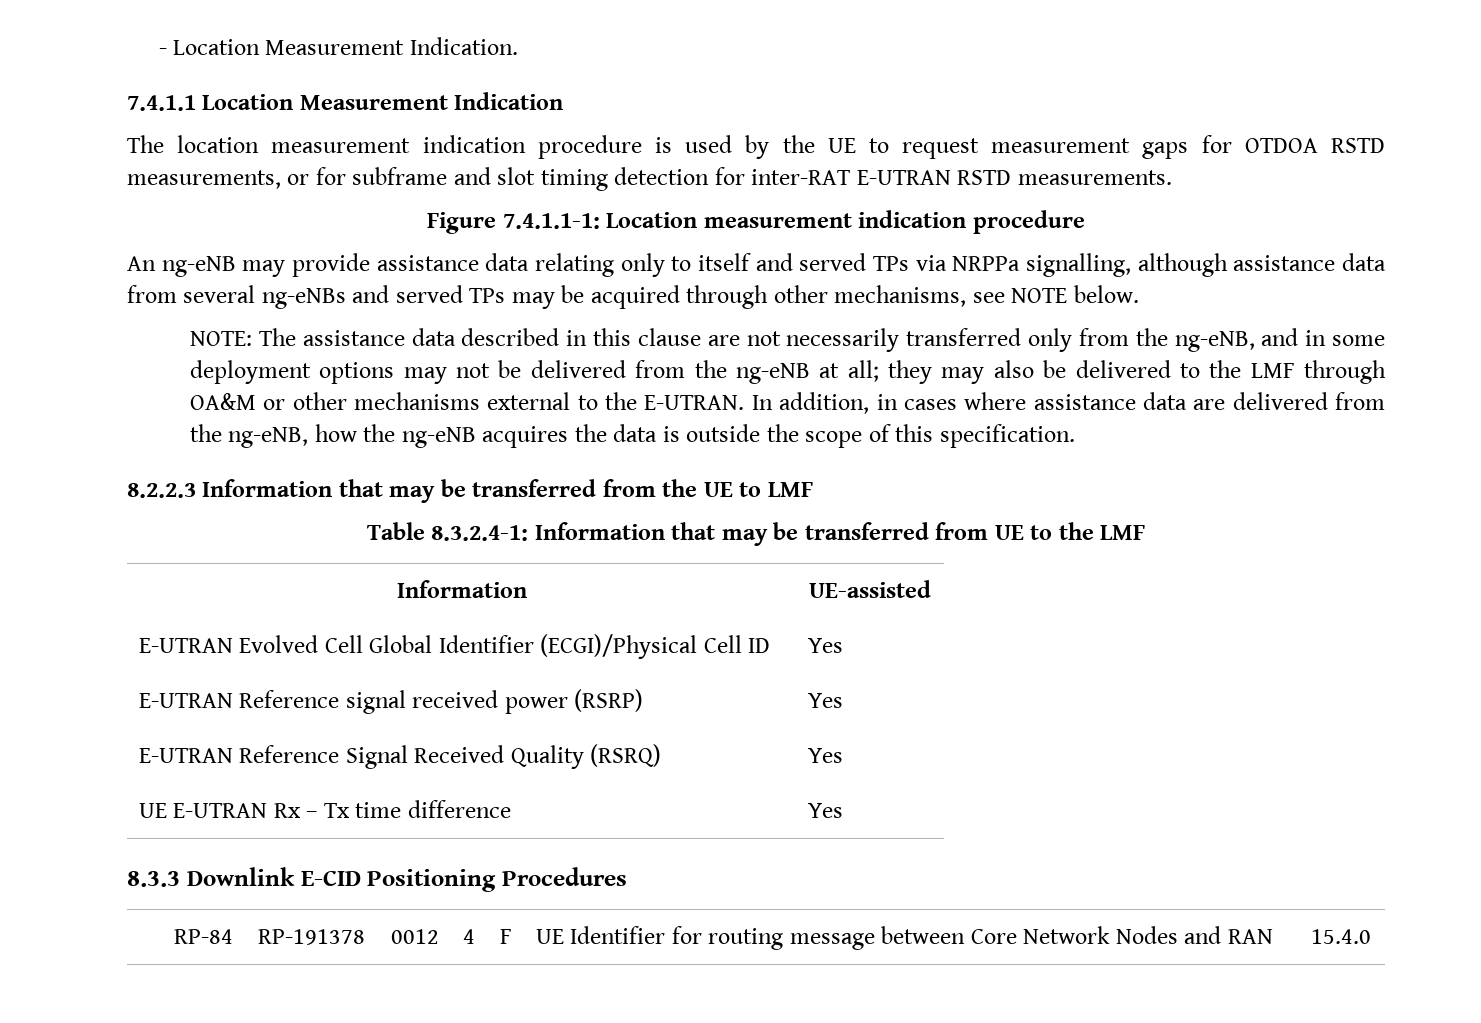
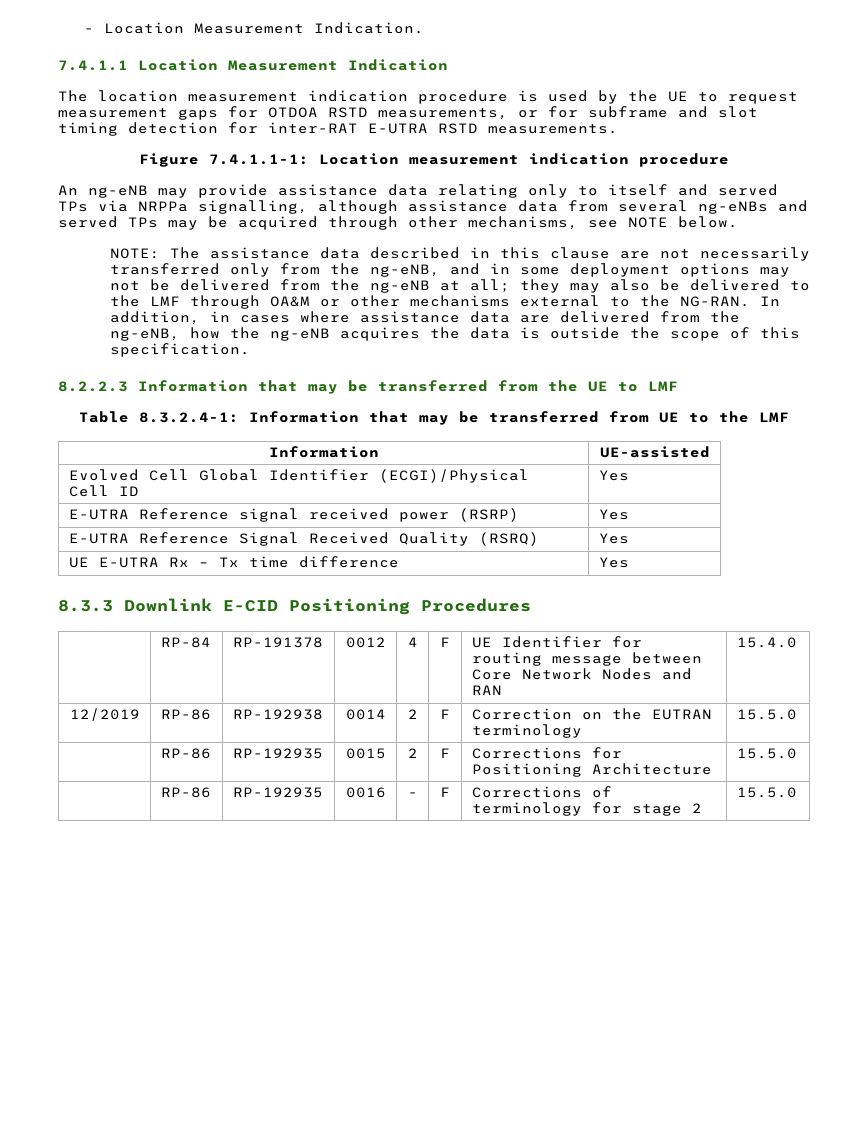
- The location measurement indication procedure is used by the UE to request measurement gaps for OTDOA RSTD measurements, or for subframe and slot timing detection for inter-RAT E-UTRAN RSTD measurements.
+ The location measurement indication procedure is used by the UE to request measurement gaps for OTDOA RSTD measurements, or for subframe and slot timing detection for inter-RAT E-UTRA RSTD measurements.
- NOTE: The assistance data described in this clause are not necessarily transferred only from the ng-eNB, and in some deployment options may not be delivered from the ng-eNB at all; they may also be delivered to the LMF through OA&M or other mechanisms external to the E-UTRAN.
+ NOTE: The assistance data described in this clause are not necessarily transferred only from the ng-eNB, and in some deployment options may not be delivered from the ng-eNB at all; they may also be delivered to the LMF through OA&M or other mechanisms external to the NG-RAN.
- E-UTRAN Evolved Cell Global Identifier (ECGI)/Physical Cell ID | Yes
+ Evolved Cell Global Identifier (ECGI)/Physical Cell ID | Yes
- E-UTRAN Reference signal received power (RSRP) | Yes
+ E-UTRA Reference signal received power (RSRP) | Yes
- E-UTRAN Reference Signal Received Quality (RSRQ) | Yes
+ E-UTRA Reference Signal Received Quality (RSRQ) | Yes
- UE E-UTRAN Rx – Tx time difference | Yes
+ UE E-UTRA Rx – Tx time difference | Yes
+ 12/2019 | RP-86 | RP-192938 | 0014 | 2 | F | Correction on the EUTRAN terminology | 15.5.0
+ | RP-86 | RP-192935 | 0015 | 2 | F | Corrections for Positioning Architecture | 15.5.0
+ | RP-86 | RP-192935 | 0016 | - | F | Corrections of terminology for stage 2 | 15.5.0

